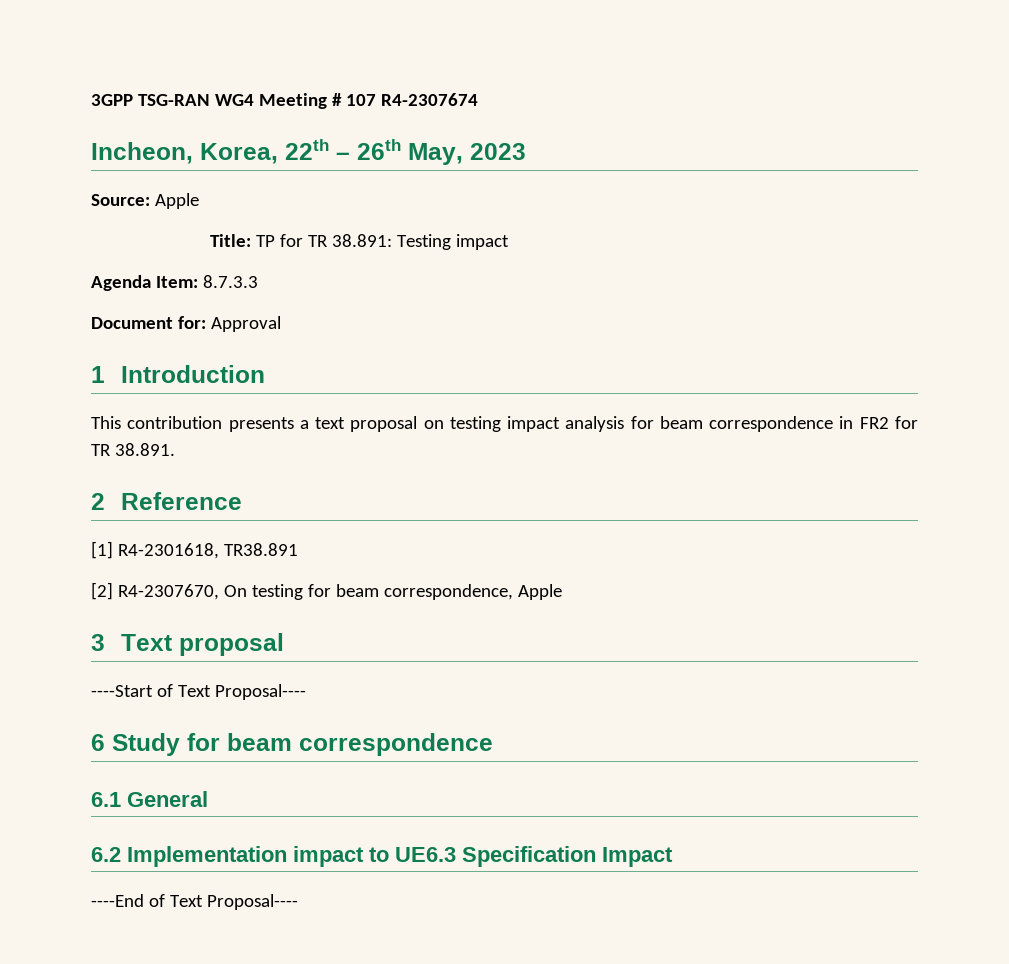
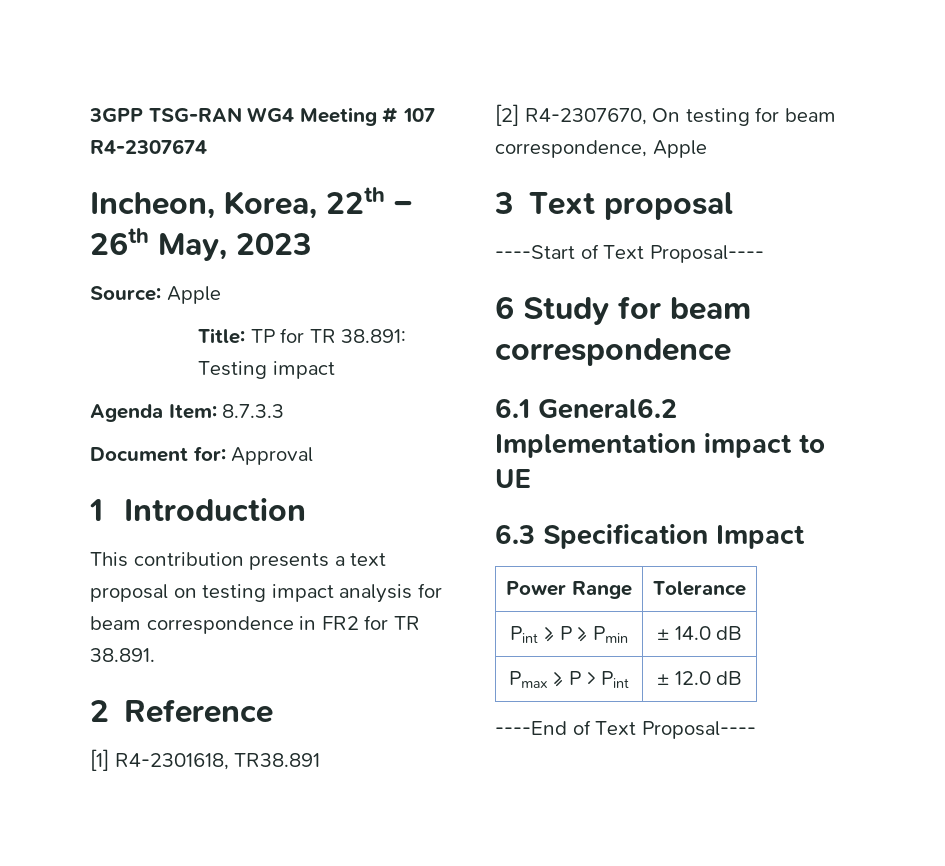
- 6.1 General
- 6.2 Implementation impact to UE6.3 Specification Impact
+ 6.1 General6.2 Implementation impact to UE
+ 6.3 Specification Impact
+ Power Range | Tolerance
+ Pint ≥ P ≥ Pmin | ± 14.0 dB
+ Pmax ≥ P > Pint | ± 12.0 dB

